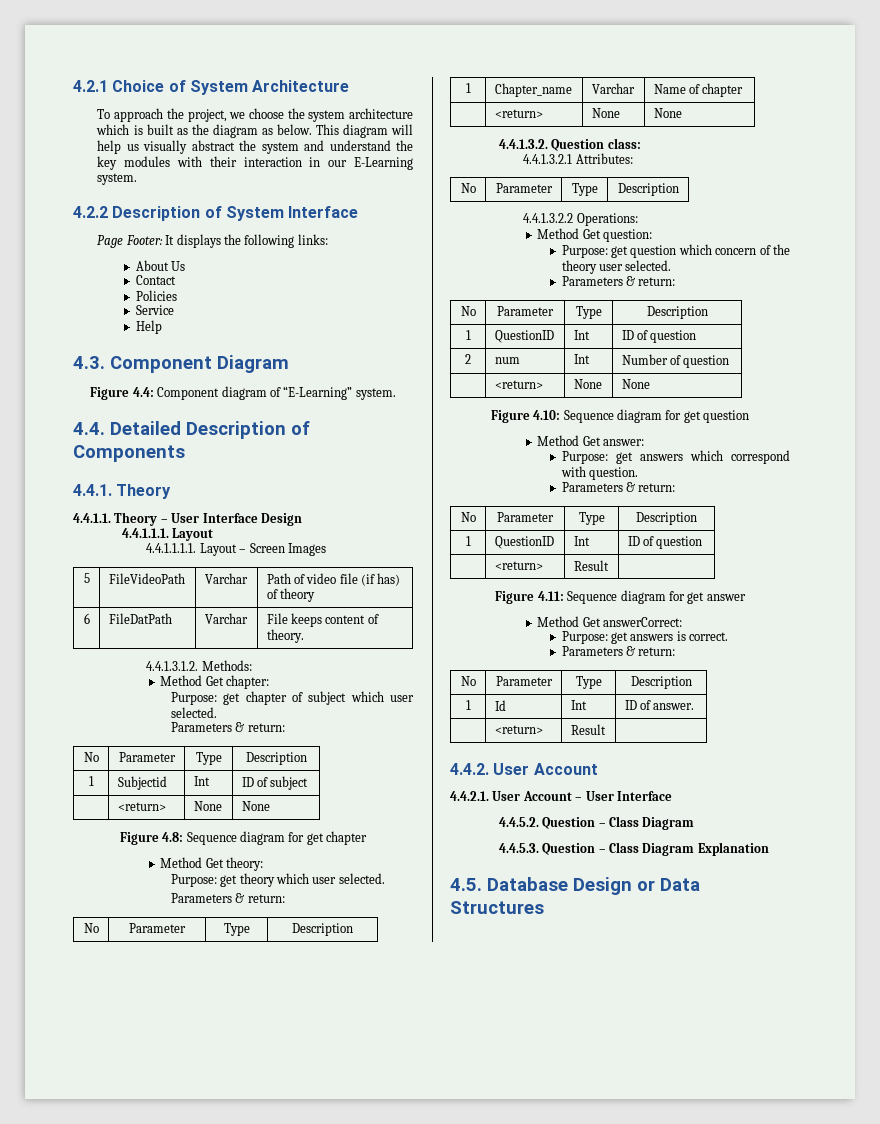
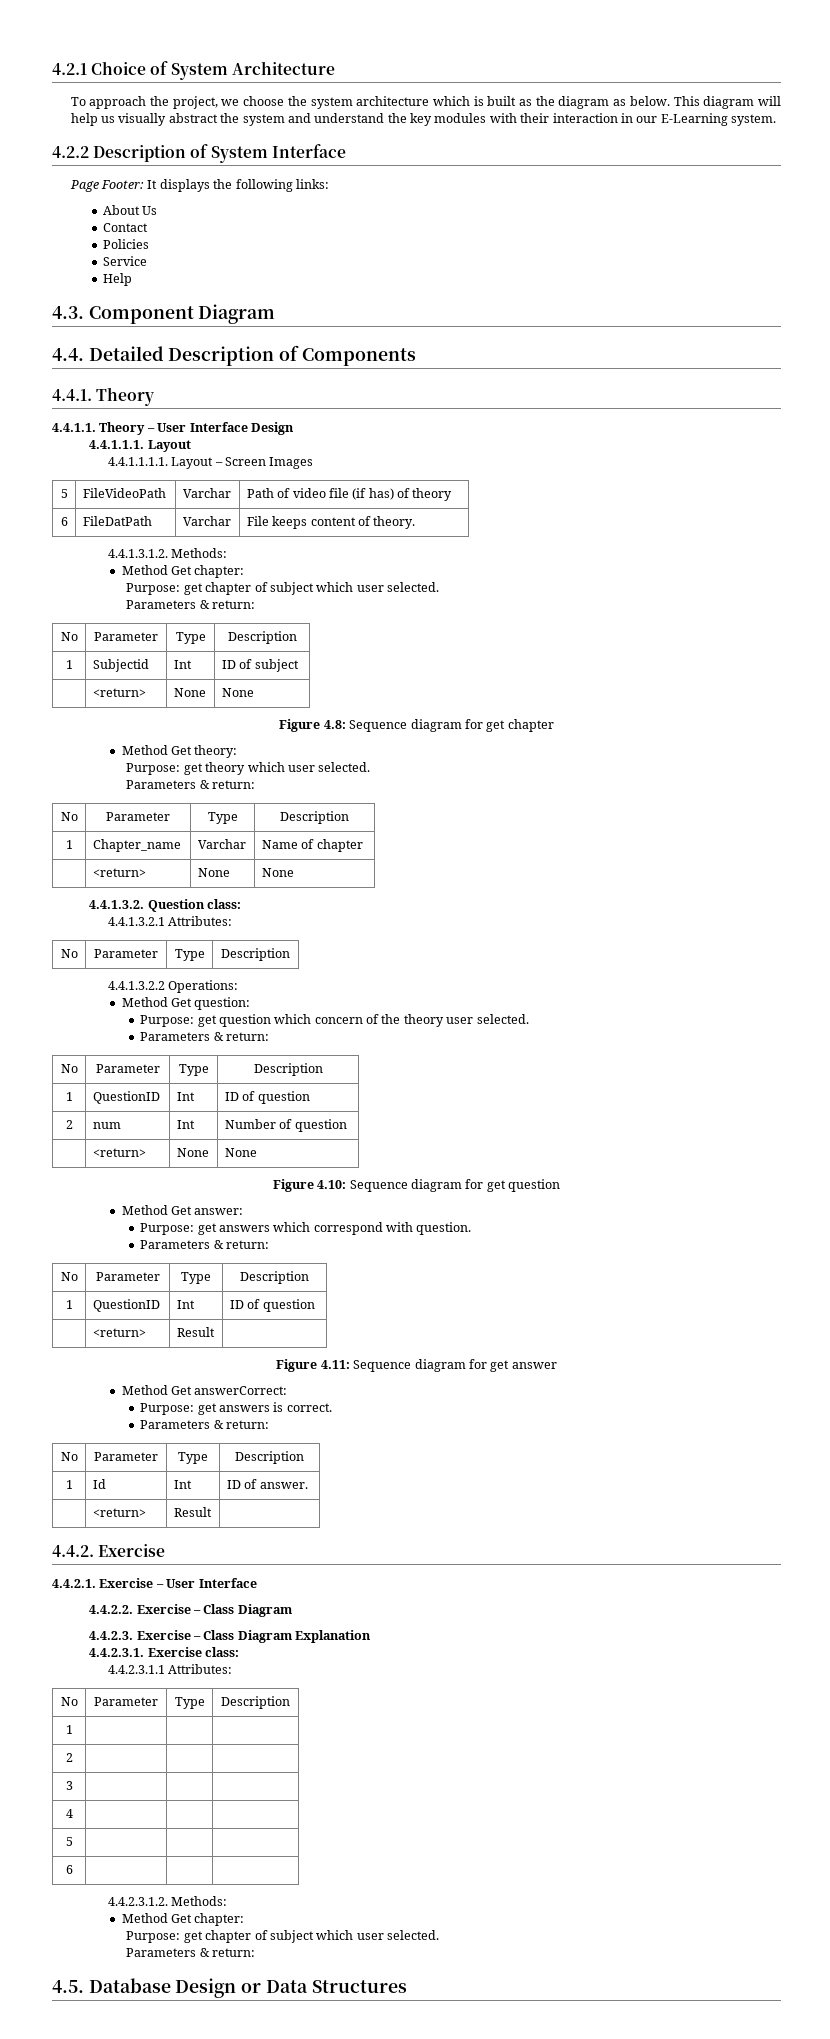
- Figure 4.4: Component diagram of “E-Learning” system.
- 4.4.2. User Account
+ 4.4.2. Exercise
- 4.4.2.1. User Account – User Interface
+ 4.4.2.1. Exercise – User Interface
- 4.4.5.2. Question – Class Diagram
+ 4.4.2.2. Exercise – Class Diagram
- 4.4.5.3. Question – Class Diagram Explanation
+ 4.4.2.3. Exercise – Class Diagram Explanation
+ 4.4.2.3.1. Exercise class:
+ 4.4.2.3.1.1 Attributes:
+ No | Parameter | Type | Description
+ 1 | | |
+ 2 | | |
+ 3 | | |
+ 4 | | |
+ 5 | | |
+ 6 | | |
+ 4.4.2.3.1.2. Methods:
+ Method Get chapter:
+ Purpose: get chapter of subject which user selected.
+ Parameters & return:

